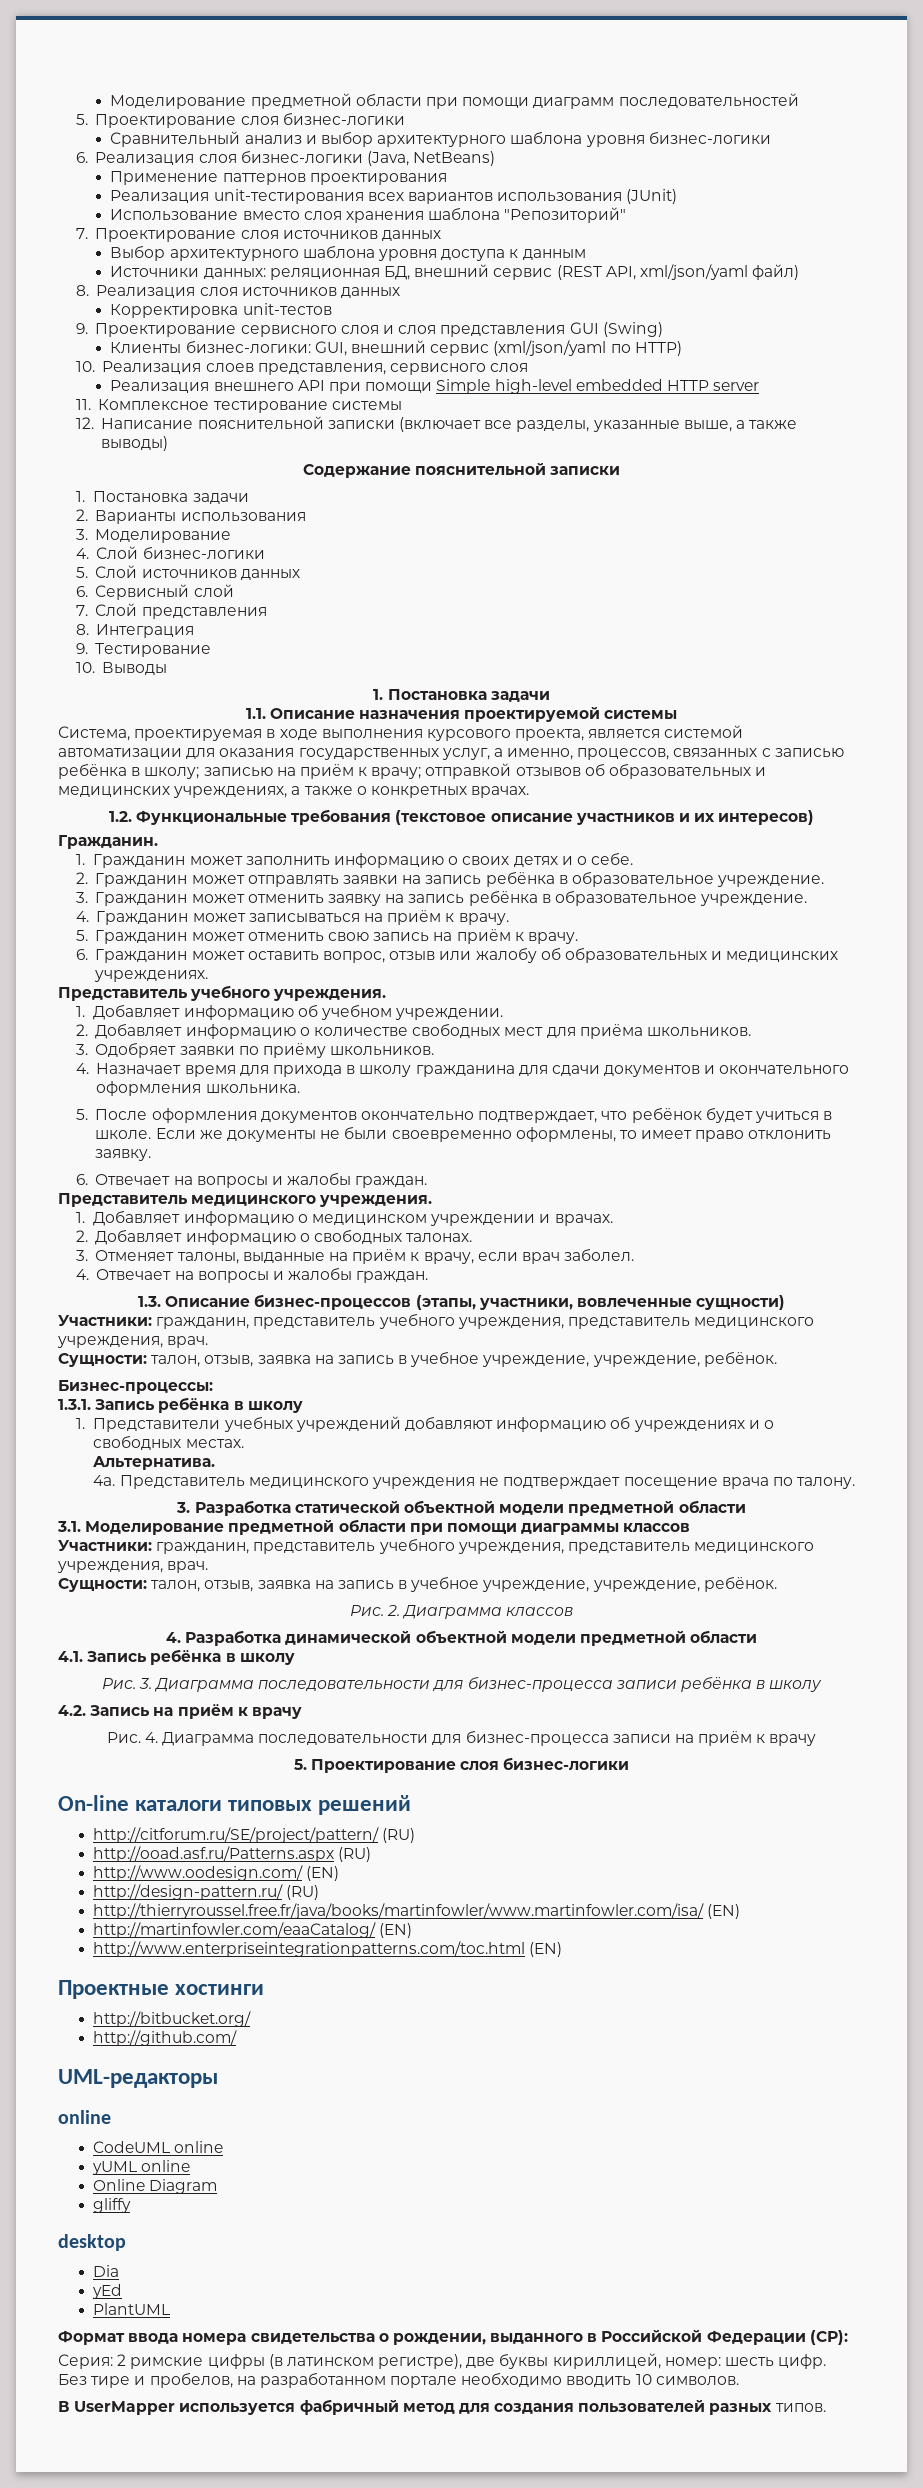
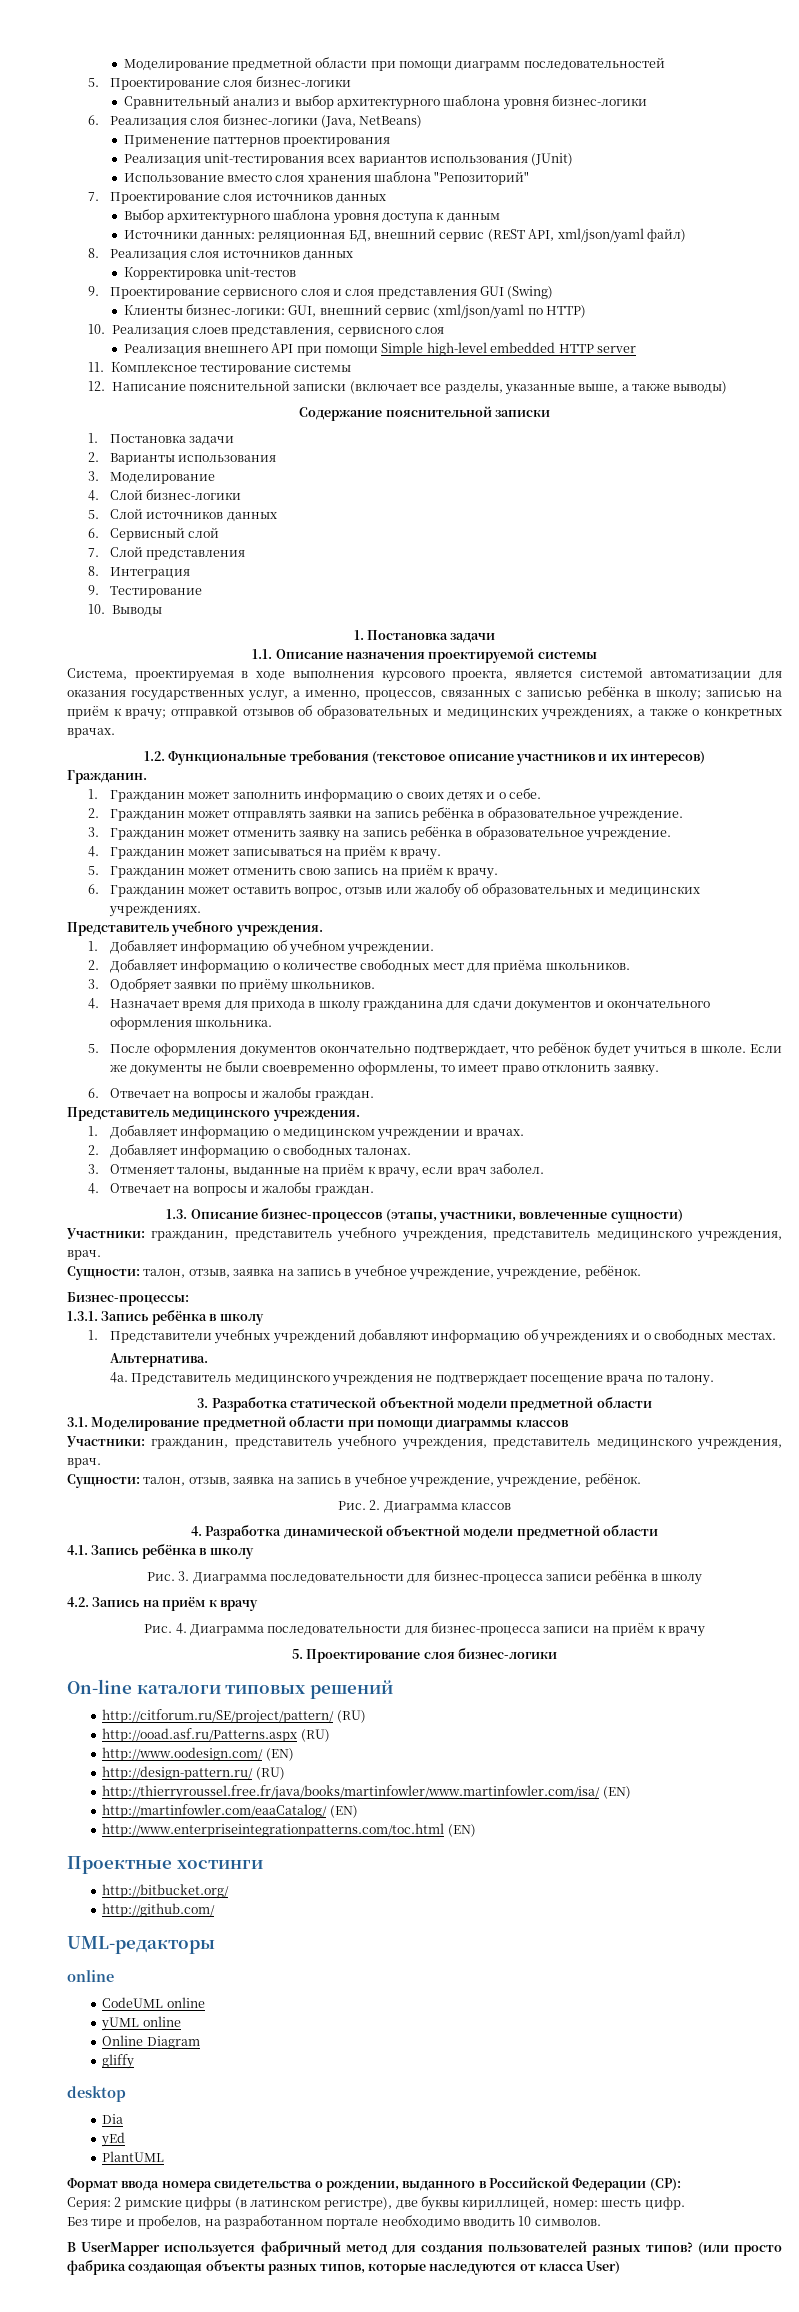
- В UserMapper используется фабричный метод для создания пользователей разных типов.
+ В UserMapper используется фабричный метод для создания пользователей разных типов? (или просто фабрика создающая объекты разных типов, которые наследуются от класса User)

